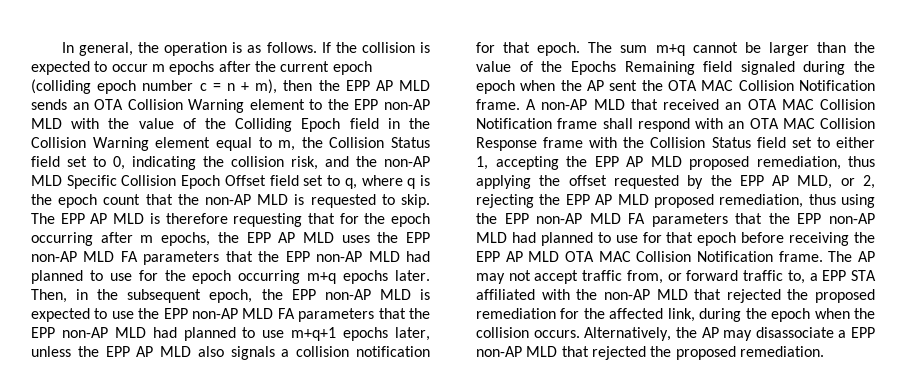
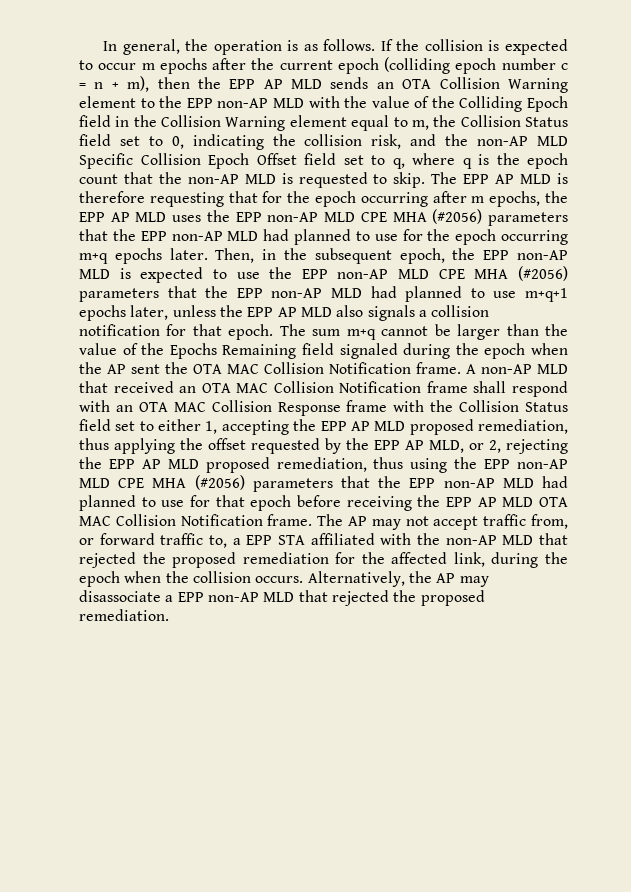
- The EPP AP MLD is therefore requesting that for the epoch occurring after m epochs, the EPP AP MLD uses the EPP non-AP MLD FA parameters that the EPP non-AP MLD had planned to use for the epoch occurring m+q epochs later.
+ The EPP AP MLD is therefore requesting that for the epoch occurring after m epochs, the EPP AP MLD uses the EPP non-AP MLD CPE MHA (#2056) parameters that the EPP non-AP MLD had planned to use for the epoch occurring m+q epochs later.
- Then, in the subsequent epoch, the EPP non-AP MLD is expected to use the EPP non-AP MLD FA parameters that the EPP non-AP MLD had planned to use m+q+1 epochs later, unless the EPP AP MLD also signals a collision notification for that epoch.
+ Then, in the subsequent epoch, the EPP non-AP MLD is expected to use the EPP non-AP MLD CPE MHA (#2056) parameters that the EPP non-AP MLD had planned to use m+q+1 epochs later, unless the EPP AP MLD also signals a collision notification for that epoch.
- A non-AP MLD that received an OTA MAC Collision Notification frame shall respond with an OTA MAC Collision Response frame with the Collision Status field set to either 1, accepting the EPP AP MLD proposed remediation, thus applying the offset requested by the EPP AP MLD, or 2, rejecting the EPP AP MLD proposed remediation, thus using the EPP non-AP MLD FA parameters that the EPP non-AP MLD had planned to use for that epoch before receiving the EPP AP MLD OTA MAC Collision Notification frame.
+ A non-AP MLD that received an OTA MAC Collision Notification frame shall respond with an OTA MAC Collision Response frame with the Collision Status field set to either 1, accepting the EPP AP MLD proposed remediation, thus applying the offset requested by the EPP AP MLD, or 2, rejecting the EPP AP MLD proposed remediation, thus using the EPP non-AP MLD CPE MHA (#2056) parameters that the EPP non-AP MLD had planned to use for that epoch before receiving the EPP AP MLD OTA MAC Collision Notification frame.

